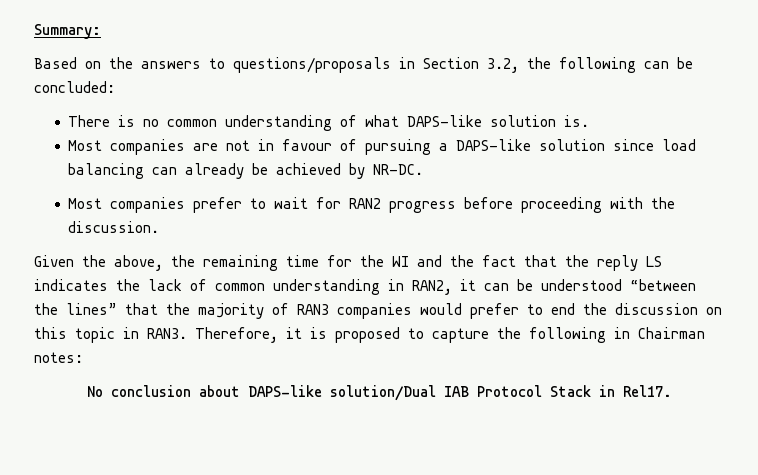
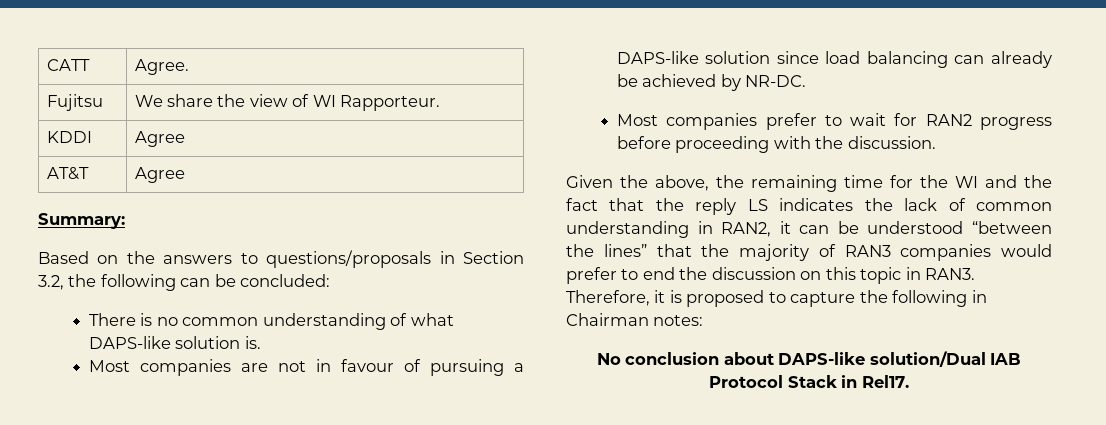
+ CATT | Agree.
+ Fujitsu | We share the view of WI Rapporteur.
+ KDDI | Agree
+ AT&T | Agree

